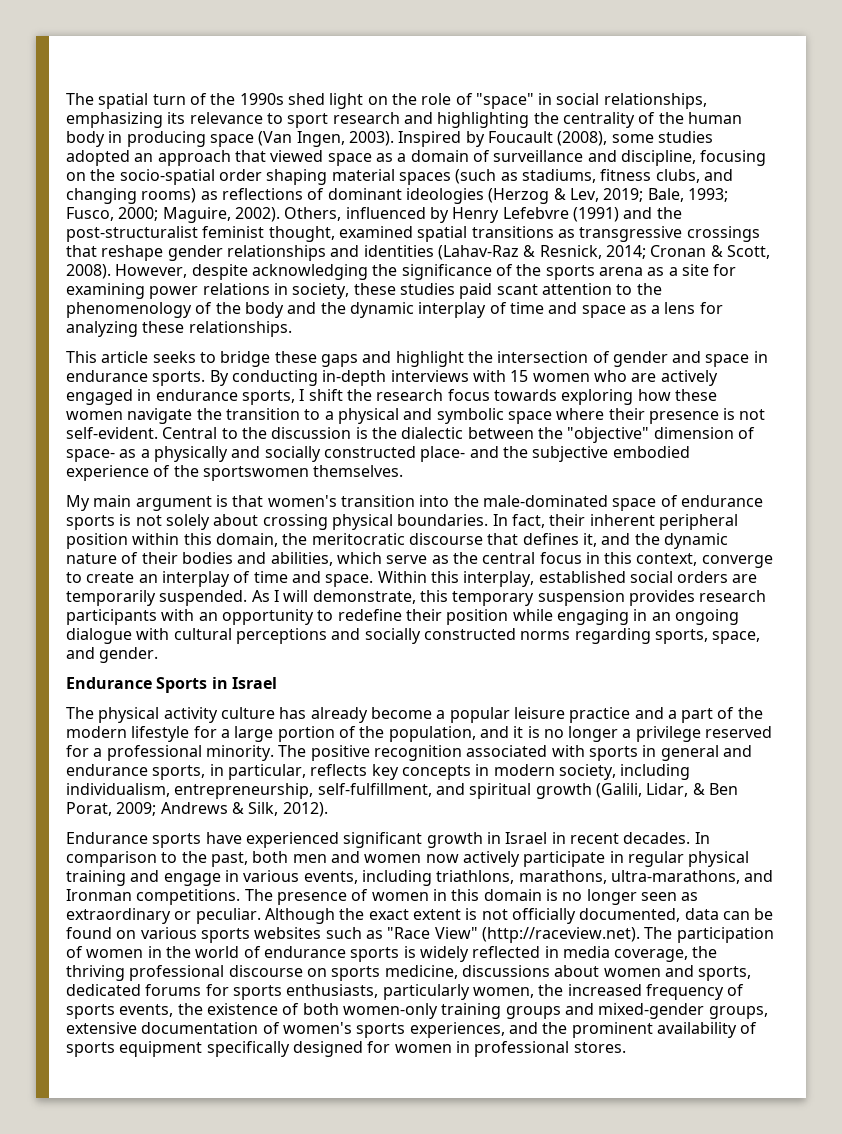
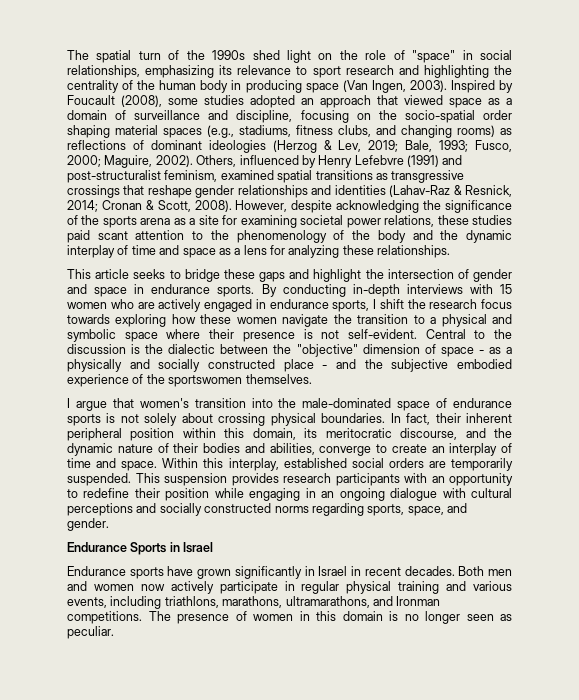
- Inspired by Foucault (2008), some studies adopted an approach that viewed space as a domain of surveillance and discipline, focusing on the socio-spatial order shaping material spaces (such as stadiums, fitness clubs, and changing rooms) as reflections of dominant ideologies (Herzog & Lev, 2019; Bale, 1993; Fusco, 2000; Maguire, 2002).
+ Inspired by Foucault (2008), some studies adopted an approach that viewed space as a domain of surveillance and discipline, focusing on the socio-spatial order shaping material spaces (e.g., stadiums, fitness clubs, and changing rooms) as reflections of dominant ideologies (Herzog & Lev, 2019; Bale, 1993; Fusco, 2000; Maguire, 2002).
- Others, influenced by Henry Lefebvre (1991) and the post-structuralist feminist thought, examined spatial transitions as transgressive crossings that reshape gender relationships and identities (Lahav-Raz & Resnick, 2014; Cronan & Scott, 2008).
+ Others, influenced by Henry Lefebvre (1991) and post-structuralist feminism, examined spatial transitions as transgressive crossings that reshape gender relationships and identities (Lahav-Raz & Resnick, 2014; Cronan & Scott, 2008).
- However, despite acknowledging the significance of the sports arena as a site for examining power relations in society, these studies paid scant attention to the phenomenology of the body and the dynamic interplay of time and space as a lens for analyzing these relationships.
+ However, despite acknowledging the significance of the sports arena as a site for examining societal power relations, these studies paid scant attention to the phenomenology of the body and the dynamic interplay of time and space as a lens for analyzing these relationships.
- Central to the discussion is the dialectic between the "objective" dimension of space- as a physically and socially constructed place- and the subjective embodied experience of the sportswomen themselves.
+ Central to the discussion is the dialectic between the "objective" dimension of space - as a physically and socially constructed place - and the subjective embodied experience of the sportswomen themselves.
- My main argument is that women's transition into the male-dominated space of endurance sports is not solely about crossing physical boundaries.
+ I argue that women's transition into the male-dominated space of endurance sports is not solely about crossing physical boundaries.
- In fact, their inherent peripheral position within this domain, the meritocratic discourse that defines it, and the dynamic nature of their bodies and abilities, which serve as the central focus in this context, converge to create an interplay of time and space.
+ In fact, their inherent peripheral position within this domain, its meritocratic discourse, and the dynamic nature of their bodies and abilities, converge to create an interplay of time and space.
- As I will demonstrate, this temporary suspension provides research participants with an opportunity to redefine their position while engaging in an ongoing dialogue with cultural perceptions and socially constructed norms regarding sports, space, and gender.
+ This suspension provides research participants with an opportunity to redefine their position while engaging in an ongoing dialogue with cultural perceptions and socially constructed norms regarding sports, space, and gender.
- The physical activity culture has already become a popular leisure practice and a part of the modern lifestyle for a large portion of the population, and it is no longer a privilege reserved for a professional minority. The positive recognition associated with sports in general and endurance sports, in particular, reflects key concepts in modern society, including individualism, entrepreneurship, self-fulfillment, and spiritual growth (Galili, Lidar, & Ben Porat, 2009; Andrews & Silk, 2012).
- Endurance sports have experienced significant growth in Israel in recent decades.
+ Endurance sports have grown significantly in Israel in recent decades.
- In comparison to the past, both men and women now actively participate in regular physical training and engage in various events, including triathlons, marathons, ultra-marathons, and Ironman competitions.
+ Both men and women now actively participate in regular physical training and various events, including triathlons, marathons, ultramarathons, and Ironman competitions.
- The presence of women in this domain is no longer seen as extraordinary or peculiar. Although the exact extent is not officially documented, data can be found on various sports websites such as "Race View" (http://raceview.net). The participation of women in the world of endurance sports is widely reflected in media coverage, the thriving professional discourse on sports medicine, discussions about women and sports, dedicated forums for sports enthusiasts, particularly women, the increased frequency of sports events, the existence of both women-only training groups and mixed-gender groups, extensive documentation of women's sports experiences, and the prominent availability of sports equipment specifically designed for women in professional stores.
+ The presence of women in this domain is no longer seen as peculiar.

